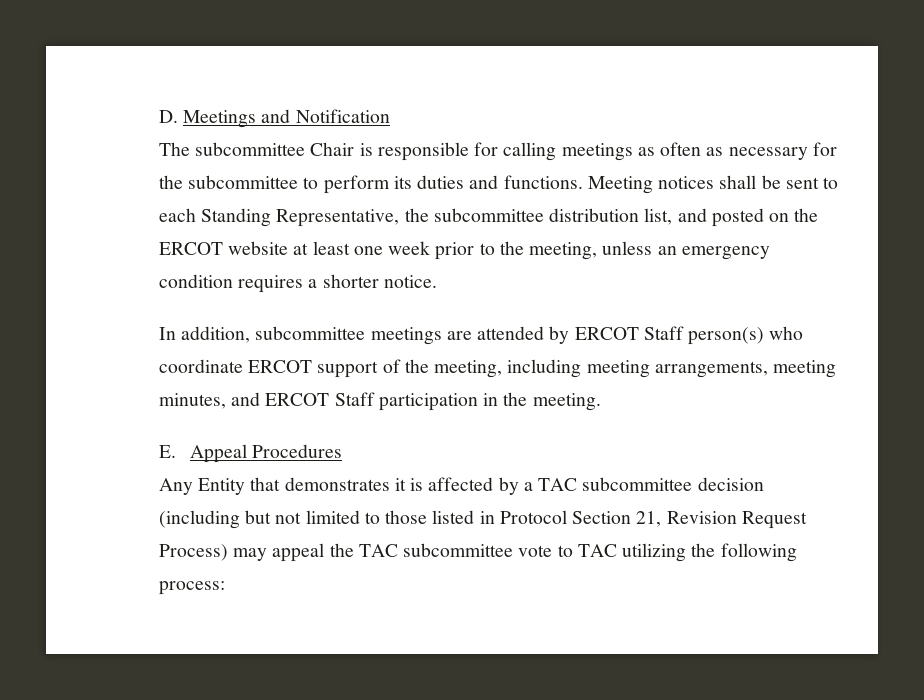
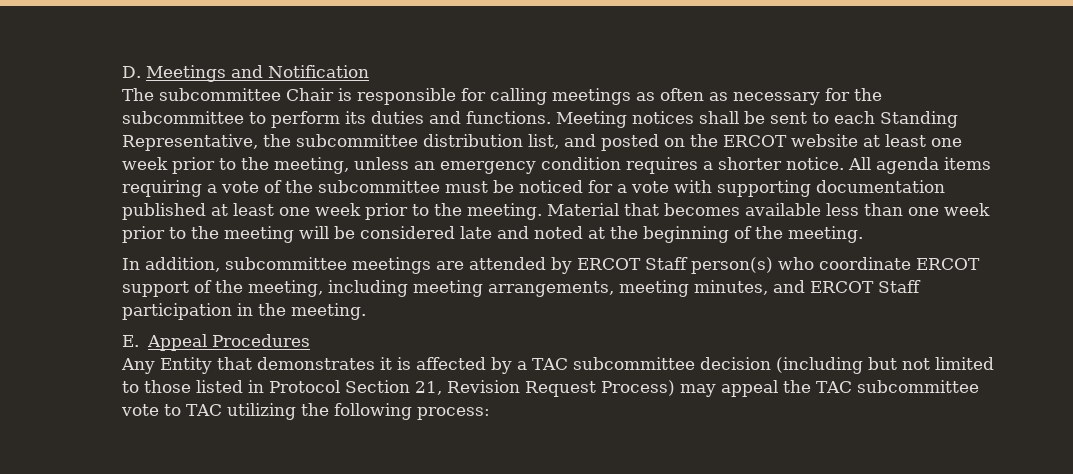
+ All agenda items requiring a vote of the subcommittee must be noticed for a vote with supporting documentation published at least one week prior to the meeting. Material that becomes available less than one week prior to the meeting will be considered late and noted at the beginning of the meeting.

